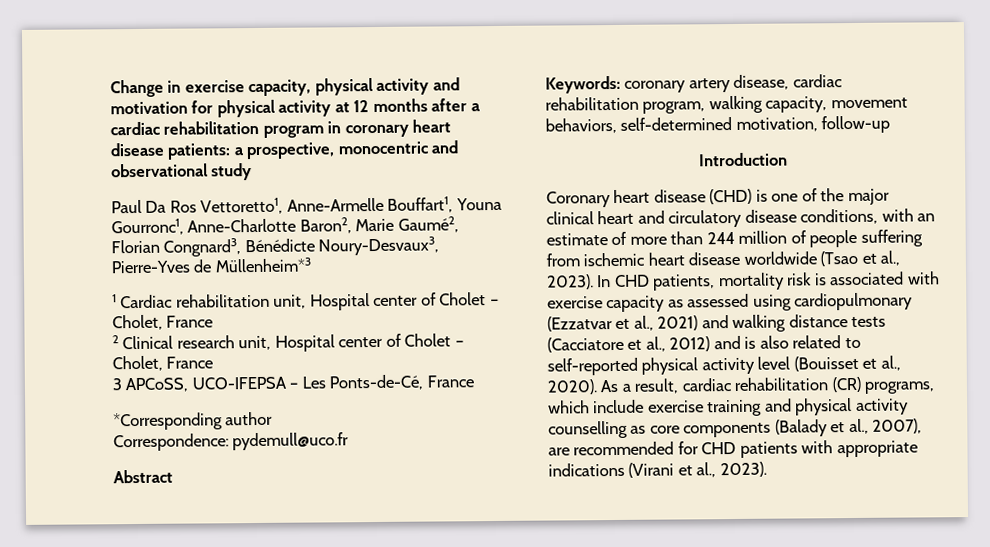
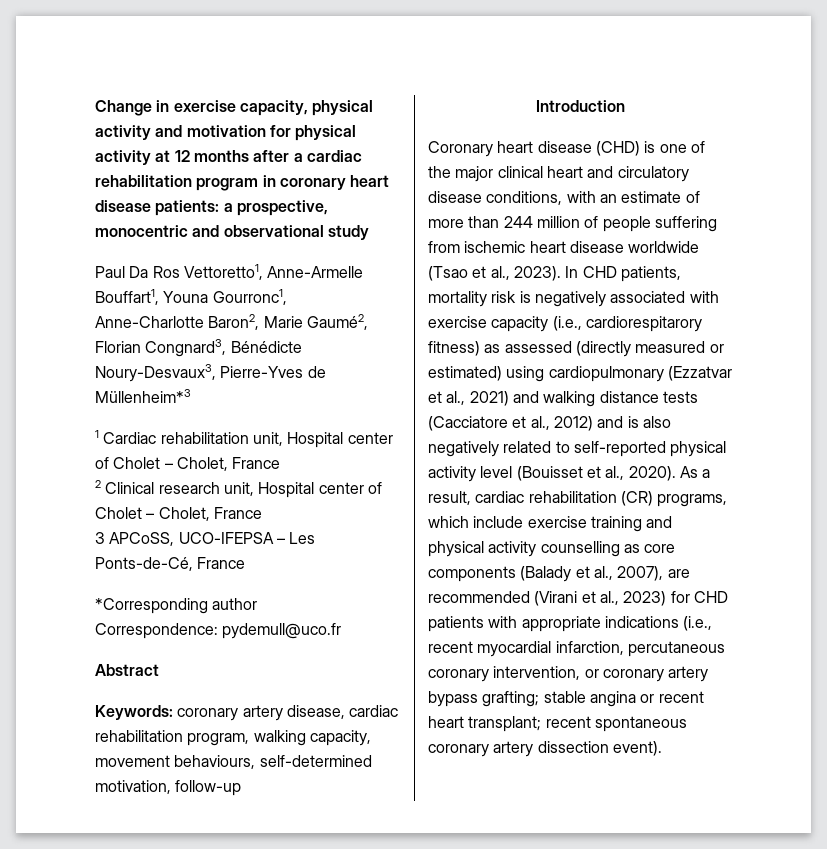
- Keywords: coronary artery disease, cardiac rehabilitation program, walking capacity, movement behaviors, self-determined motivation, follow-up
+ Keywords: coronary artery disease, cardiac rehabilitation program, walking capacity, movement behaviours, self-determined motivation, follow-up
- In CHD patients, mortality risk is associated with exercise capacity as assessed using cardiopulmonary (Ezzatvar et al., 2021) and walking distance tests (Cacciatore et al., 2012) and is also related to self-reported physical activity level (Bouisset et al., 2020).
+ In CHD patients, mortality risk is negatively associated with exercise capacity (i.e., cardiorespitarory fitness) as assessed (directly measured or estimated) using cardiopulmonary (Ezzatvar et al., 2021) and walking distance tests (Cacciatore et al., 2012) and is also negatively related to self-reported physical activity level (Bouisset et al., 2020).
- As a result, cardiac rehabilitation (CR) programs, which include exercise training and physical activity counselling as core components (Balady et al., 2007), are recommended for CHD patients with appropriate indications (Virani et al., 2023).
+ As a result, cardiac rehabilitation (CR) programs, which include exercise training and physical activity counselling as core components (Balady et al., 2007), are recommended (Virani et al., 2023) for CHD patients with appropriate indications (i.e., recent myocardial infarction, percutaneous coronary intervention, or coronary artery bypass grafting; stable angina or recent heart transplant; recent spontaneous coronary artery dissection event).

